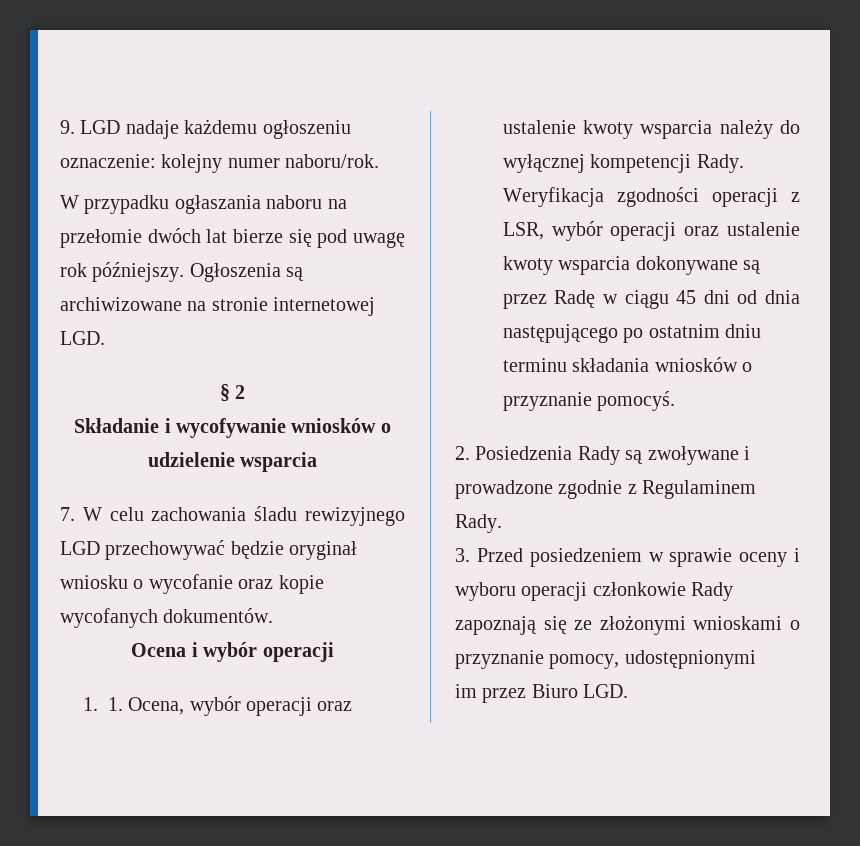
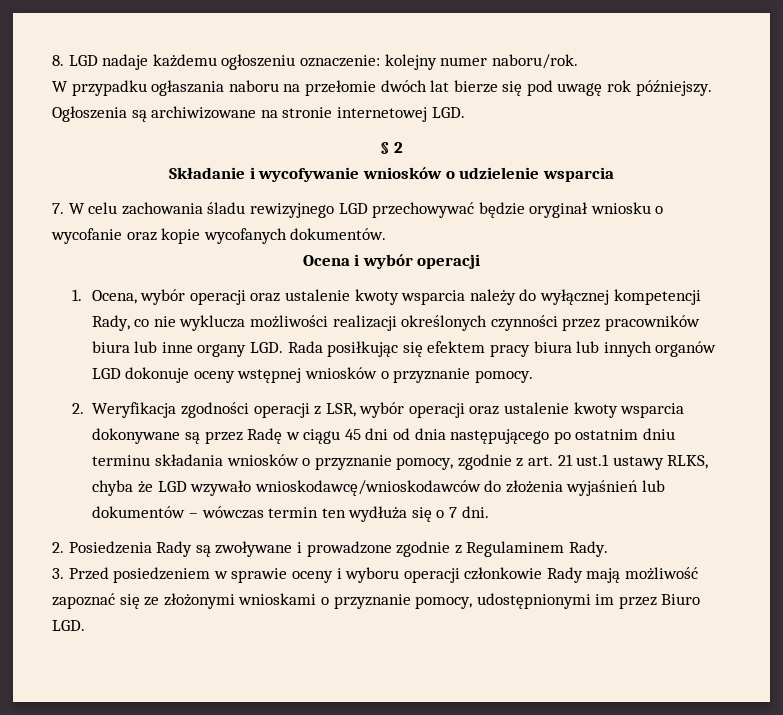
- 9. LGD nadaje każdemu ogłoszeniu oznaczenie: kolejny numer naboru/rok.
+ 8. LGD nadaje każdemu ogłoszeniu oznaczenie: kolejny numer naboru/rok.
- 1. 1. Ocena, wybór operacji oraz ustalenie kwoty wsparcia należy do wyłącznej kompetencji Rady. Weryfikacja zgodności operacji z LSR, wybór operacji oraz ustalenie kwoty wsparcia dokonywane są przez Radę w ciągu 45 dni od dnia następującego po ostatnim dniu terminu składania wniosków o przyznanie pomocyś.
+ 1. Ocena, wybór operacji oraz ustalenie kwoty wsparcia należy do wyłącznej kompetencji Rady, co nie wyklucza możliwości realizacji określonych czynności przez pracowników biura lub inne organy LGD. Rada posiłkując się efektem pracy biura lub innych organów LGD dokonuje oceny wstępnej wniosków o przyznanie pomocy.
+ 2. Weryfikacja zgodności operacji z LSR, wybór operacji oraz ustalenie kwoty wsparcia dokonywane są przez Radę w ciągu 45 dni od dnia następującego po ostatnim dniu terminu składania wniosków o przyznanie pomocy, zgodnie z art. 21 ust.1 ustawy RLKS, chyba że LGD wzywało wnioskodawcę/wnioskodawców do złożenia wyjaśnień lub dokumentów – wówczas termin ten wydłuża się o 7 dni.
- 3. Przed posiedzeniem w sprawie oceny i wyboru operacji członkowie Rady zapoznają się ze złożonymi wnioskami o przyznanie pomocy, udostępnionymi
- im przez Biuro LGD.
+ 3. Przed posiedzeniem w sprawie oceny i wyboru operacji członkowie Rady mają możliwość zapoznać się ze złożonymi wnioskami o przyznanie pomocy, udostępnionymi im przez Biuro LGD.

